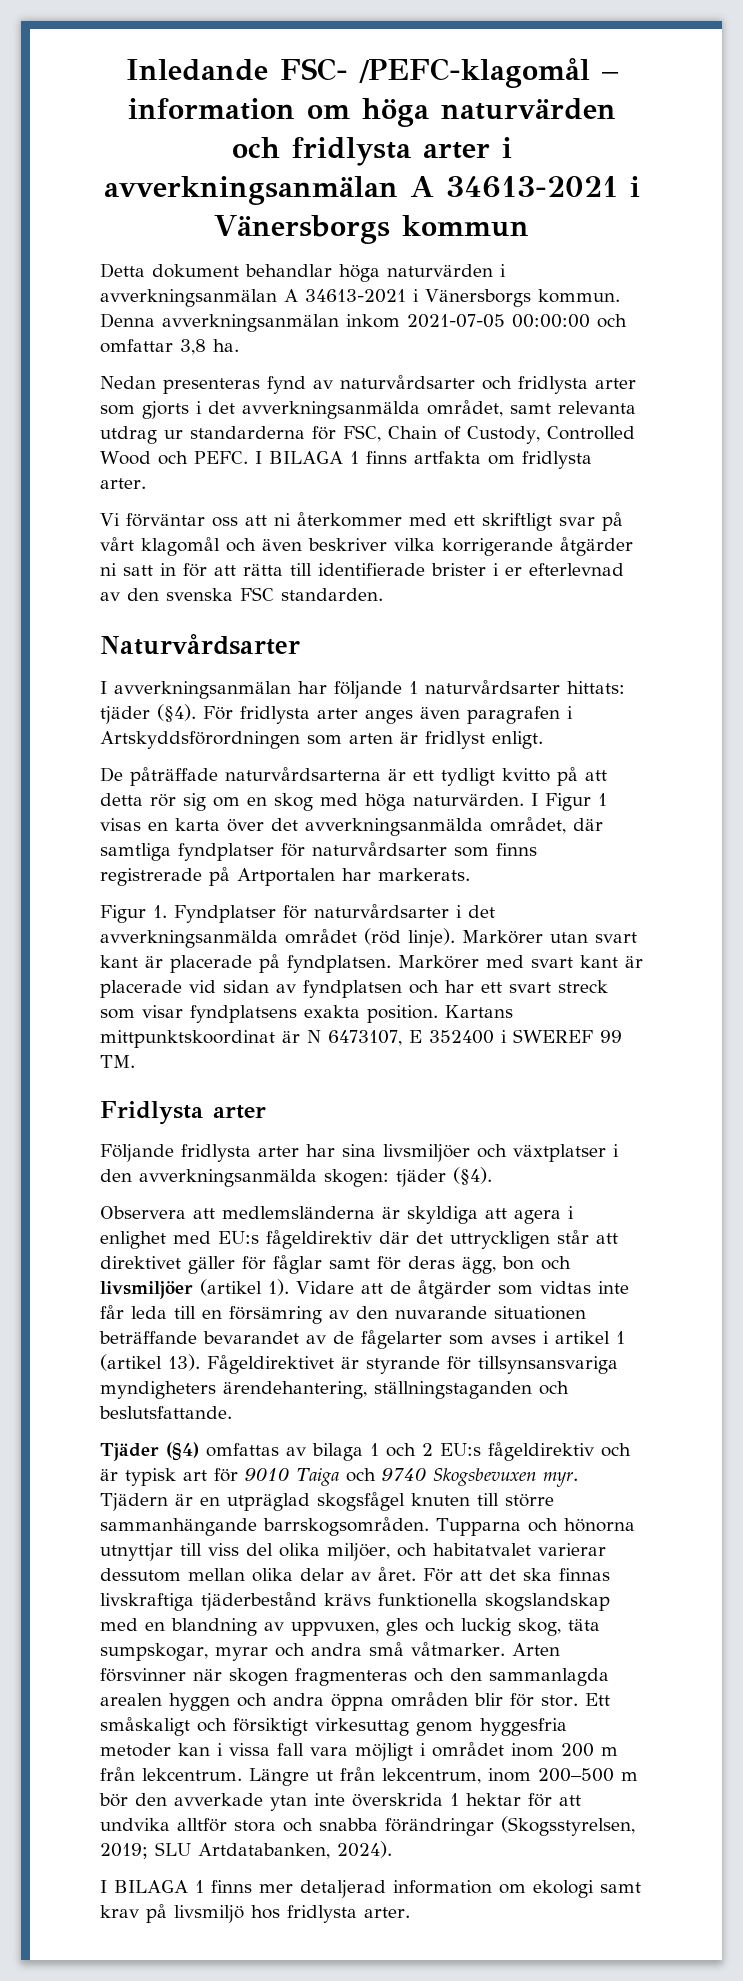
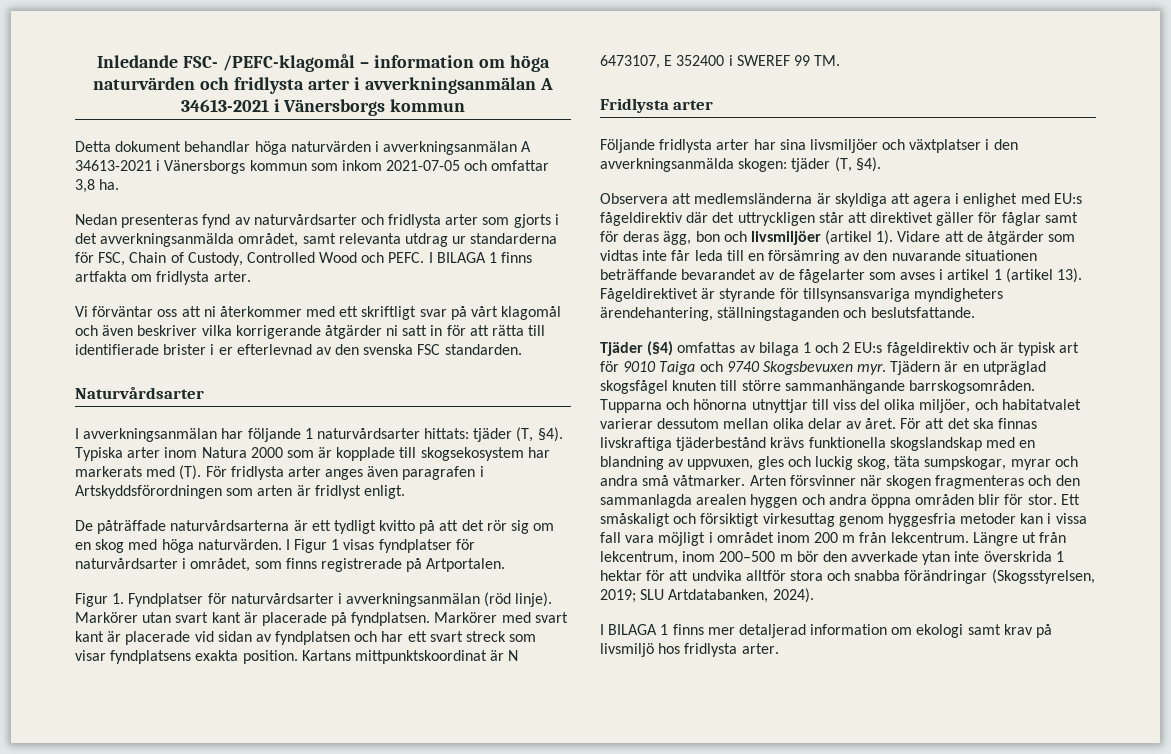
- Detta dokument behandlar höga naturvärden i avverkningsanmälan A 34613-2021 i Vänersborgs kommun. Denna avverkningsanmälan inkom 2021-07-05 00:00:00 och omfattar 3,8 ha.
+ Detta dokument behandlar höga naturvärden i avverkningsanmälan A 34613-2021 i Vänersborgs kommun som inkom 2021-07-05 och omfattar 3,8 ha.
- I avverkningsanmälan har följande 1 naturvårdsarter hittats: tjäder (§4). För fridlysta arter anges även paragrafen i Artskyddsförordningen som arten är fridlyst enligt.
+ I avverkningsanmälan har följande 1 naturvårdsarter hittats: tjäder (T, §4). Typiska arter inom Natura 2000 som är kopplade till skogsekosystem har markerats med (T). För fridlysta arter anges även paragrafen i Artskyddsförordningen som arten är fridlyst enligt.
- De påträffade naturvårdsarterna är ett tydligt kvitto på att detta rör sig om en skog med höga naturvärden.
+ De påträffade naturvårdsarterna är ett tydligt kvitto på att det rör sig om en skog med höga naturvärden.
- I Figur 1 visas en karta över det avverkningsanmälda området, där samtliga fyndplatser för naturvårdsarter som finns registrerade på Artportalen har markerats.
+ I Figur 1 visas fyndplatser för naturvårdsarter i området, som finns registrerade på Artportalen.
- Figur 1. Fyndplatser för naturvårdsarter i det avverkningsanmälda området (röd linje).
+ Figur 1. Fyndplatser för naturvårdsarter i avverkningsanmälan (röd linje).
- Följande fridlysta arter har sina livsmiljöer och växtplatser i den avverkningsanmälda skogen: tjäder (§4).
+ Följande fridlysta arter har sina livsmiljöer och växtplatser i den avverkningsanmälda skogen: tjäder (T, §4).

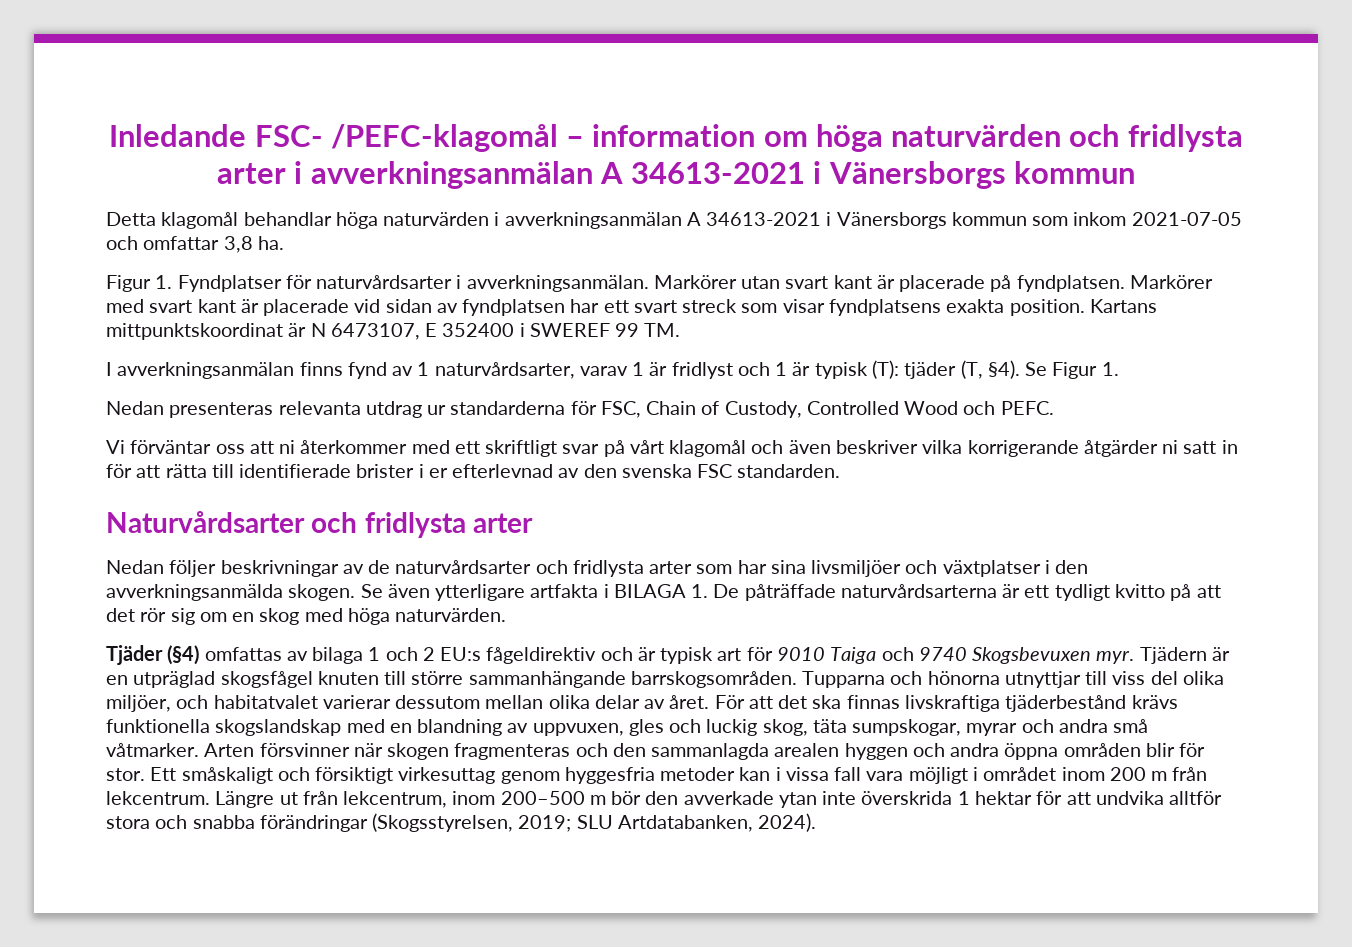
- Detta dokument behandlar höga naturvärden i avverkningsanmälan A 34613-2021 i Vänersborgs kommun som inkom 2021-07-05 och omfattar 3,8 ha.
+ Detta klagomål behandlar höga naturvärden i avverkningsanmälan A 34613-2021 i Vänersborgs kommun som inkom 2021-07-05 och omfattar 3,8 ha.
- Nedan presenteras fynd av naturvårdsarter och fridlysta arter som gjorts i det avverkningsanmälda området, samt relevanta utdrag ur standarderna för FSC, Chain of Custody, Controlled Wood och PEFC. I BILAGA 1 finns artfakta om fridlysta arter.
+ Figur 1. Fyndplatser för naturvårdsarter i avverkningsanmälan. Markörer utan svart kant är placerade på fyndplatsen. Markörer med svart kant är placerade vid sidan av fyndplatsen har ett svart streck som visar fyndplatsens exakta position. Kartans mittpunktskoordinat är N 6473107, E 352400 i SWEREF 99 TM.
+ I avverkningsanmälan finns fynd av 1 naturvårdsarter, varav 1 är fridlyst och 1 är typisk (T): tjäder (T, §4). Se Figur 1.
+ Nedan presenteras relevanta utdrag ur standarderna för FSC, Chain of Custody, Controlled Wood och PEFC.
- Naturvårdsarter
- I avverkningsanmälan har följande 1 naturvårdsarter hittats: tjäder (T, §4). Typiska arter inom Natura 2000 som är kopplade till skogsekosystem har markerats med (T). För fridlysta arter anges även paragrafen i Artskyddsförordningen som arten är fridlyst enligt.
- De påträffade naturvårdsarterna är ett tydligt kvitto på att det rör sig om en skog med höga naturvärden. I Figur 1 visas fyndplatser för naturvårdsarter i området, som finns registrerade på Artportalen.
- Figur 1. Fyndplatser för naturvårdsarter i avverkningsanmälan (röd linje). Markörer utan svart kant är placerade på fyndplatsen. Markörer med svart kant är placerade vid sidan av fyndplatsen och har ett svart streck som visar fyndplatsens exakta position. Kartans mittpunktskoordinat är N 6473107, E 352400 i SWEREF 99 TM.
- Fridlysta arter
- Följande fridlysta arter har sina livsmiljöer och växtplatser i den avverkningsanmälda skogen: tjäder (T, §4).
- Observera att medlemsländerna är skyldiga att agera i enlighet med EU:s fågeldirektiv där det uttryckligen står att direktivet gäller för fåglar samt för deras ägg, bon och livsmiljöer (artikel 1). Vidare att de åtgärder som vidtas inte får leda till en försämring av den nuvarande situationen beträffande bevarandet av de fågelarter som avses i artikel 1 (artikel 13). Fågeldirektivet är styrande för tillsynsansvariga myndigheters ärendehantering, ställningstaganden och beslutsfattande.
+ Naturvårdsarter och fridlysta arter
+ Nedan följer beskrivningar av de naturvårdsarter och fridlysta arter som har sina livsmiljöer och växtplatser i den avverkningsanmälda skogen. Se även ytterligare artfakta i BILAGA 1. De påträffade naturvårdsarterna är ett tydligt kvitto på att det rör sig om en skog med höga naturvärden.
- I BILAGA 1 finns mer detaljerad information om ekologi samt krav på livsmiljö hos fridlysta arter.

